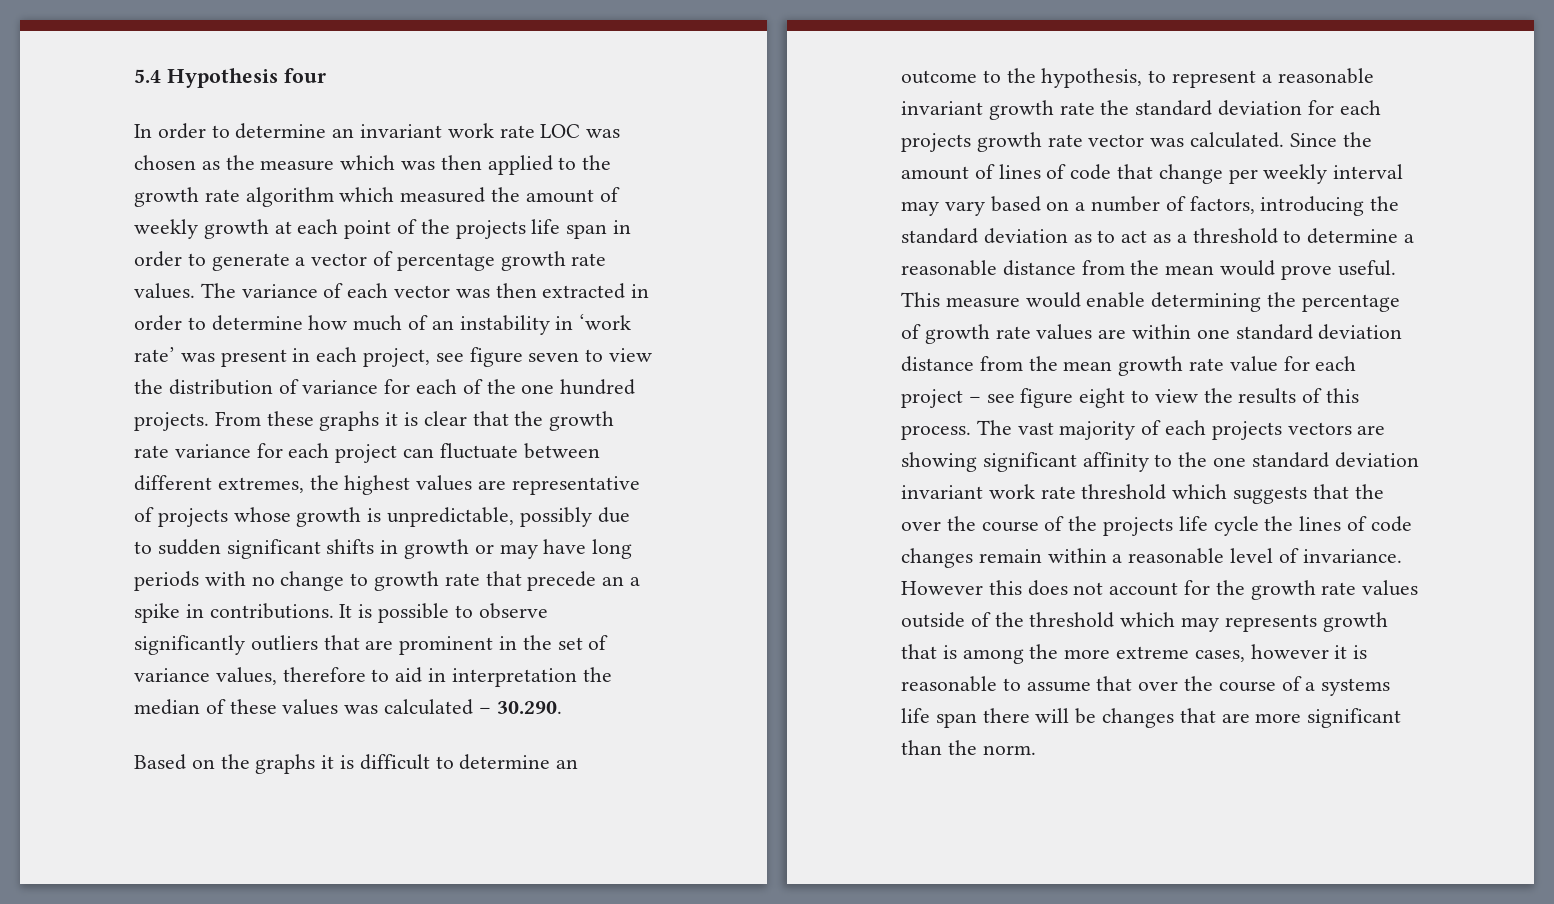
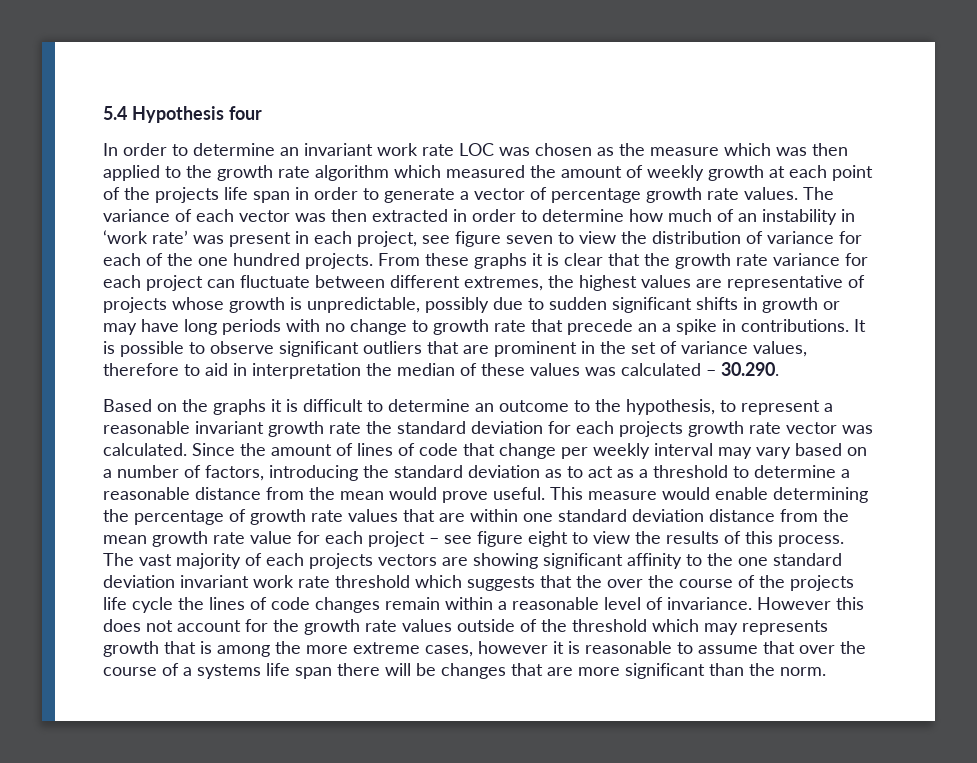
- It is possible to observe significantly outliers that are prominent in the set of variance values, therefore to aid in interpretation the median of these values was calculated – 30.290.
+ It is possible to observe significant outliers that are prominent in the set of variance values, therefore to aid in interpretation the median of these values was calculated – 30.290.
- This measure would enable determining the percentage of growth rate values are within one standard deviation distance from the mean growth rate value for each project – see figure eight to view the results of this process.
+ This measure would enable determining the percentage of growth rate values that are within one standard deviation distance from the mean growth rate value for each project – see figure eight to view the results of this process.

